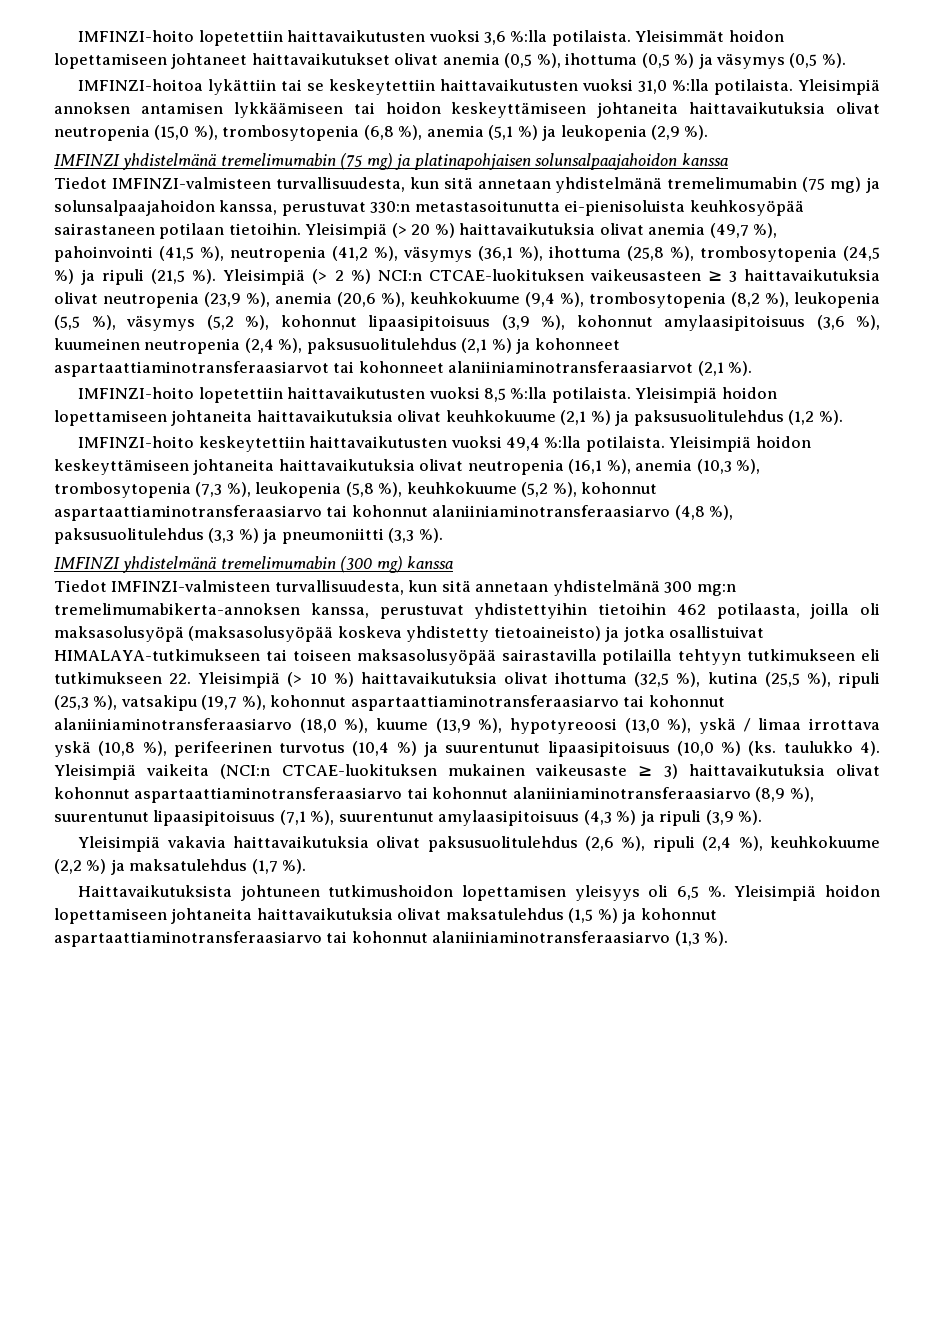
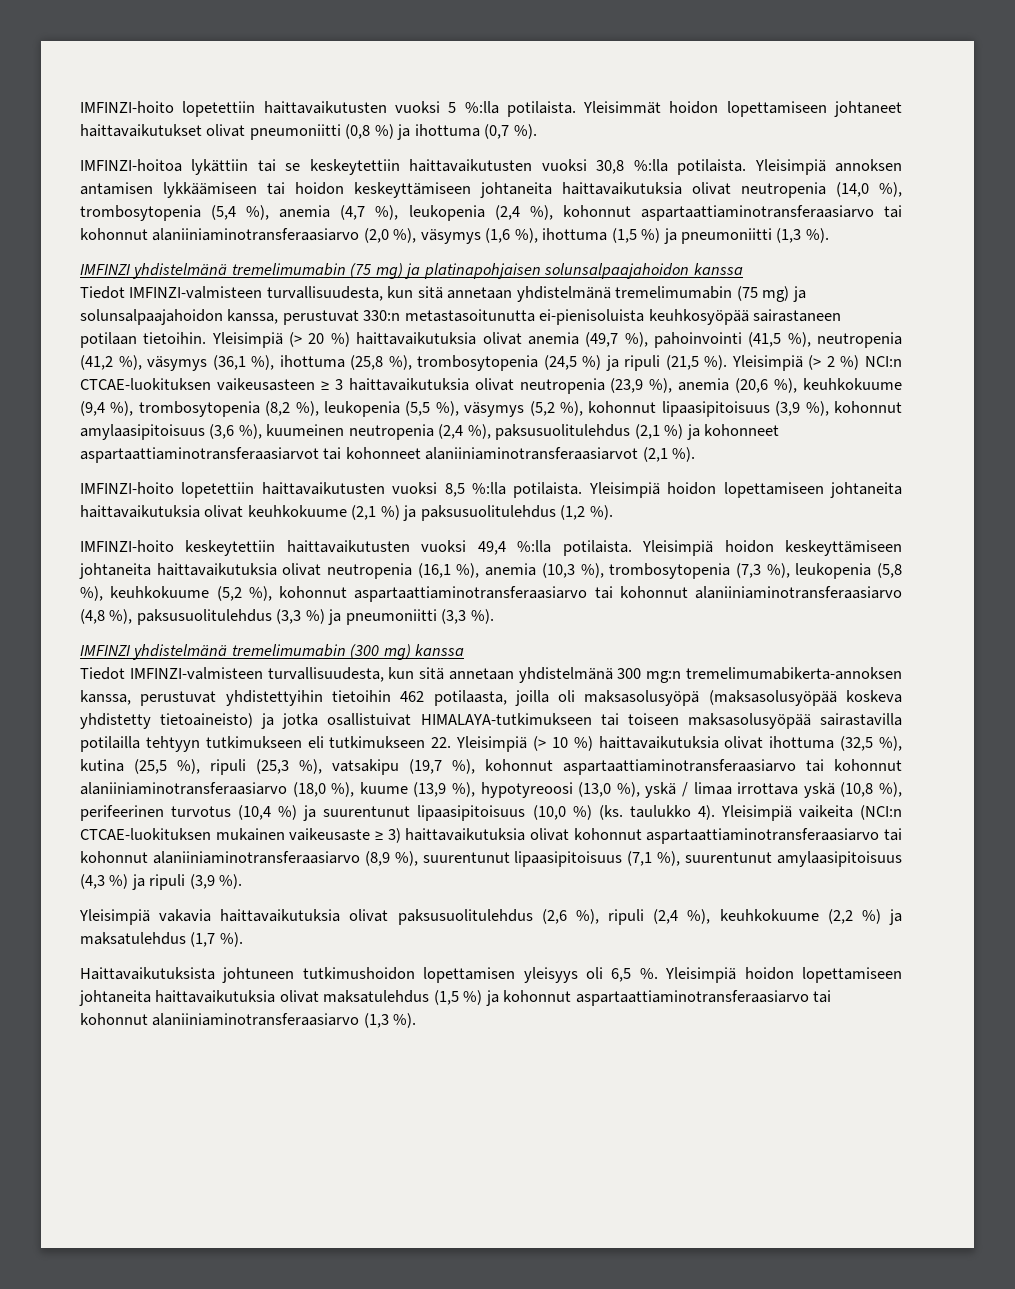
- IMFINZI-hoito lopetettiin haittavaikutusten vuoksi 3,6 %:lla potilaista.
+ IMFINZI-hoito lopetettiin haittavaikutusten vuoksi 5 %:lla potilaista.
- Yleisimmät hoidon lopettamiseen johtaneet haittavaikutukset olivat anemia (0,5 %), ihottuma (0,5 %) ja väsymys (0,5 %).
+ Yleisimmät hoidon lopettamiseen johtaneet haittavaikutukset olivat pneumoniitti (0,8 %) ja ihottuma (0,7 %).
- IMFINZI-hoitoa lykättiin tai se keskeytettiin haittavaikutusten vuoksi 31,0 %:lla potilaista.
+ IMFINZI-hoitoa lykättiin tai se keskeytettiin haittavaikutusten vuoksi 30,8 %:lla potilaista.
- Yleisimpiä annoksen antamisen lykkäämiseen tai hoidon keskeyttämiseen johtaneita haittavaikutuksia olivat neutropenia (15,0 %), trombosytopenia (6,8 %), anemia (5,1 %) ja leukopenia (2,9 %).
+ Yleisimpiä annoksen antamisen lykkäämiseen tai hoidon keskeyttämiseen johtaneita haittavaikutuksia olivat neutropenia (14,0 %), trombosytopenia (5,4 %), anemia (4,7 %), leukopenia (2,4 %), kohonnut aspartaattiaminotransferaasiarvo tai kohonnut alaniiniaminotransferaasiarvo (2,0 %), väsymys (1,6 %), ihottuma (1,5 %) ja pneumoniitti (1,3 %).

